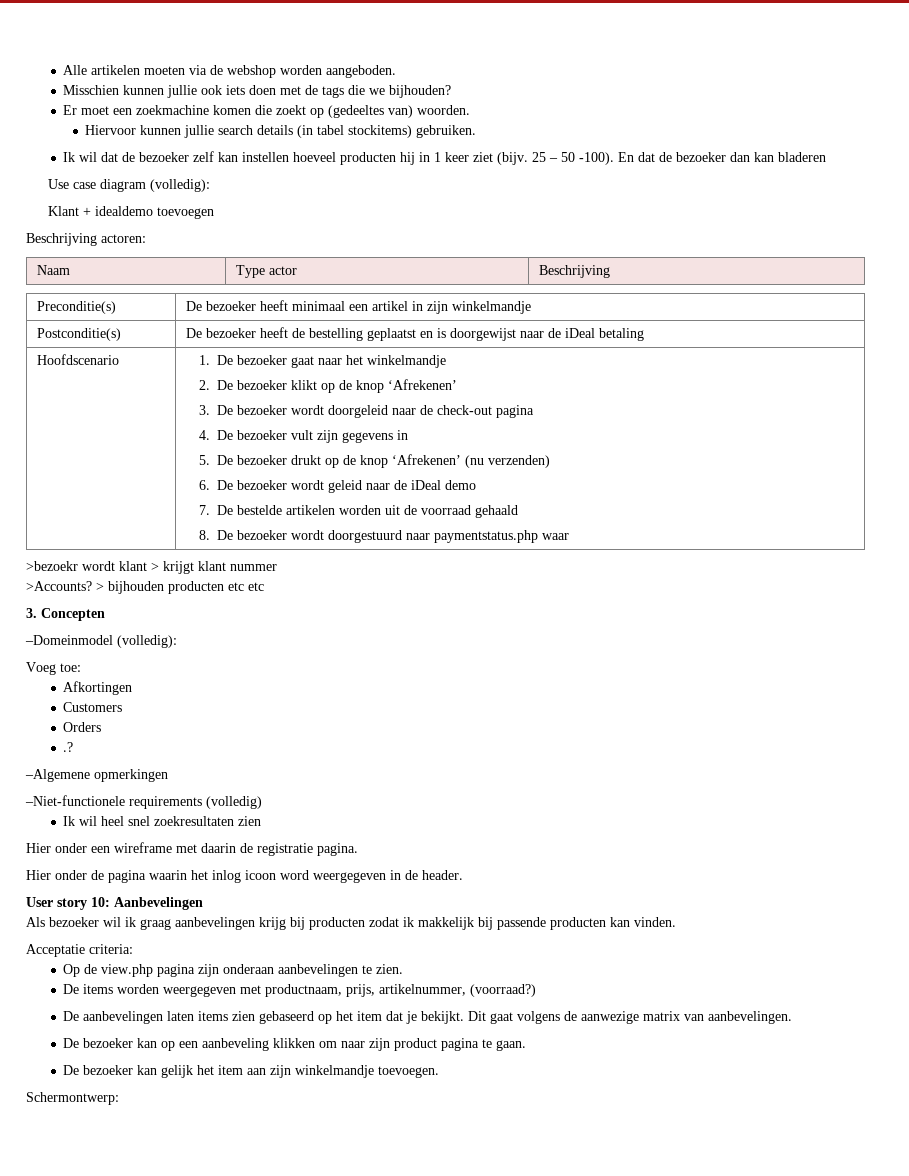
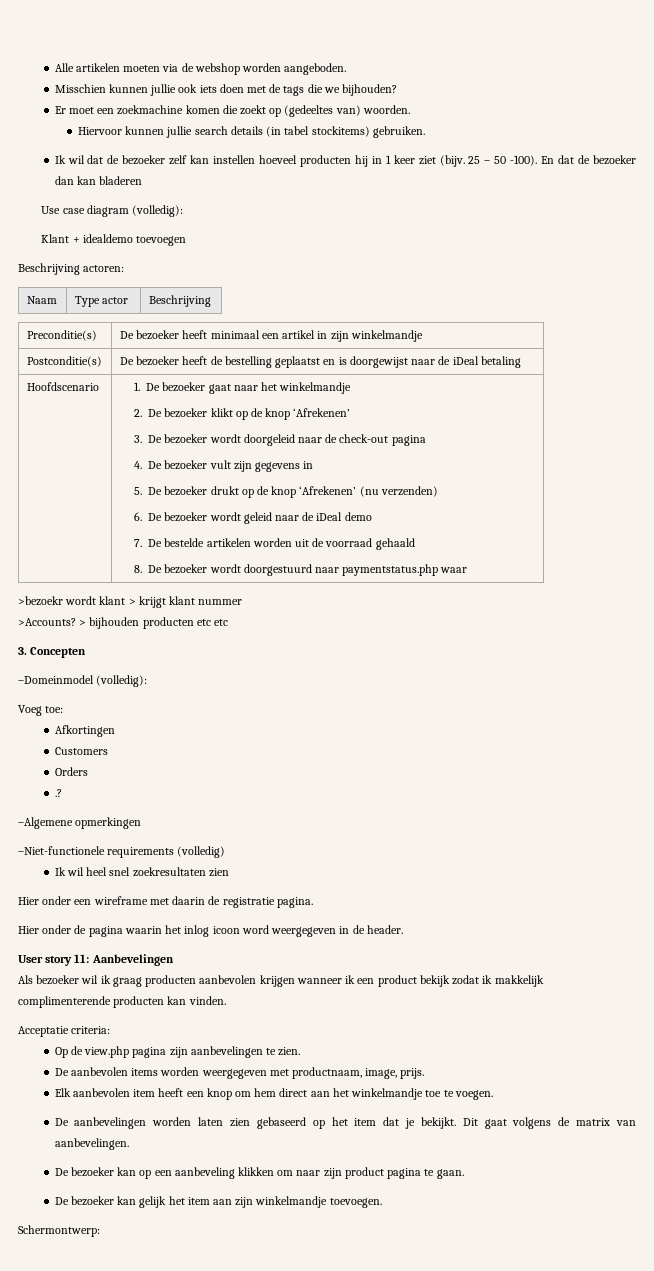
- User story 10: Aanbevelingen
+ User story 11: Aanbevelingen
- Als bezoeker wil ik graag aanbevelingen krijg bij producten zodat ik makkelijk bij passende producten kan vinden.
+ Als bezoeker wil ik graag producten aanbevolen krijgen wanneer ik een product bekijk zodat ik makkelijk complimenterende producten kan vinden.
- Op de view.php pagina zijn onderaan aanbevelingen te zien.
+ Op de view.php pagina zijn aanbevelingen te zien.
- De items worden weergegeven met productnaam, prijs, artikelnummer, (voorraad?)
+ De aanbevolen items worden weergegeven met productnaam, image, prijs.
+ Elk aanbevolen item heeft een knop om hem direct aan het winkelmandje toe te voegen.
- De aanbevelingen laten items zien gebaseerd op het item dat je bekijkt.
+ De aanbevelingen worden laten zien gebaseerd op het item dat je bekijkt.
- Dit gaat volgens de aanwezige matrix van aanbevelingen.
+ Dit gaat volgens de matrix van aanbevelingen.

